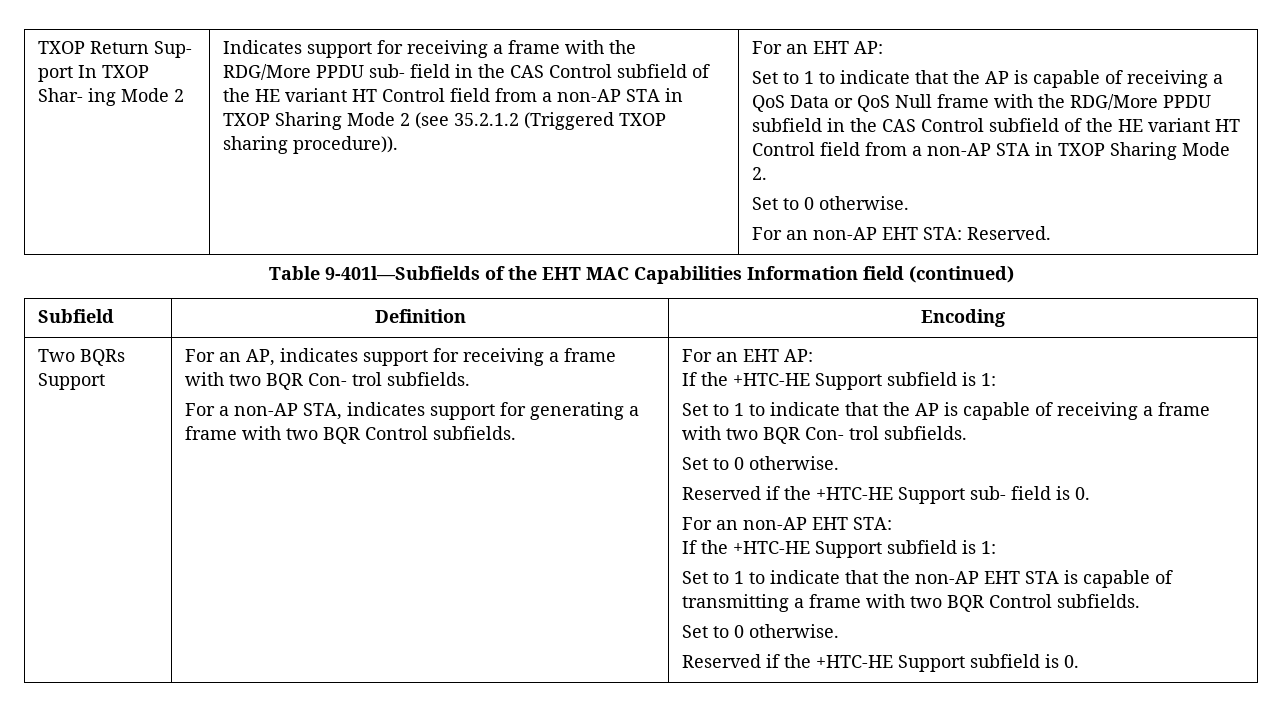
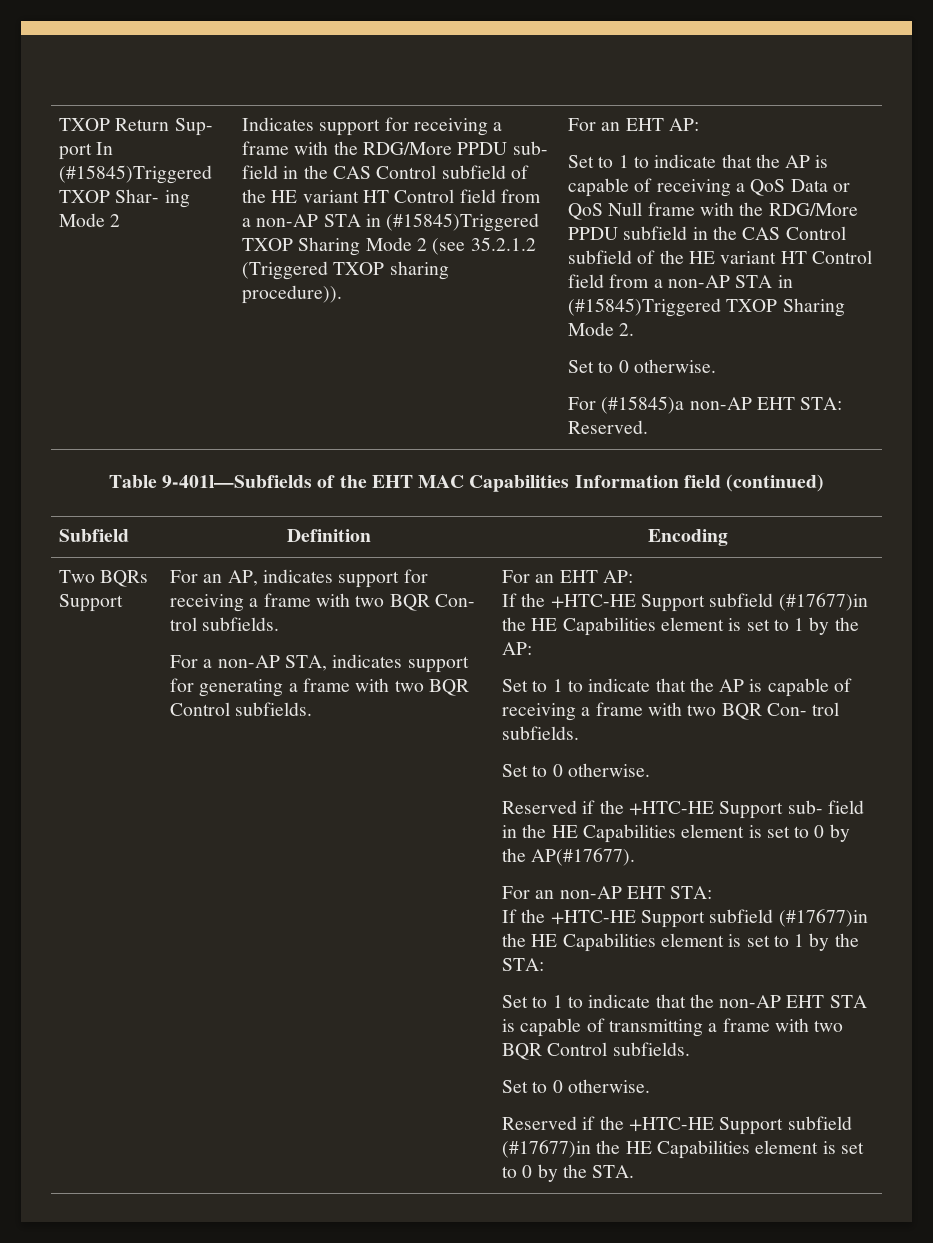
- TXOP Return Sup- port In TXOP Shar- ing Mode 2
+ TXOP Return Sup- port In (#15845)Triggered TXOP Shar- ing Mode 2
- Indicates support for receiving a frame with the RDG/More PPDU sub- field in the CAS Control subfield of the HE variant HT Control field from a non-AP STA in TXOP Sharing Mode 2 (see 35.2.1.2 (Triggered TXOP sharing procedure)).
+ Indicates support for receiving a frame with the RDG/More PPDU sub- field in the CAS Control subfield of the HE variant HT Control field from a non-AP STA in (#15845)Triggered TXOP Sharing Mode 2 (see 35.2.1.2 (Triggered TXOP sharing procedure)).
- Set to 1 to indicate that the AP is capable of receiving a QoS Data or QoS Null frame with the RDG/More PPDU subfield in the CAS Control subfield of the HE variant HT Control field from a non-AP STA in TXOP Sharing Mode 2.
+ Set to 1 to indicate that the AP is capable of receiving a QoS Data or QoS Null frame with the RDG/More PPDU subfield in the CAS Control subfield of the HE variant HT Control field from a non-AP STA in (#15845)Triggered TXOP Sharing Mode 2.
- For an non-AP EHT STA: Reserved.
+ For (#15845)a non-AP EHT STA: Reserved.
  For a non-AP STA, indicates support for generating a frame with two BQR Control subfields. | For an EHT AP:
- If the +HTC-HE Support subfield is 1:
+ If the +HTC-HE Support subfield (#17677)in the HE Capabilities element is set to 1 by the AP:
- Reserved if the +HTC-HE Support sub- field is 0.
+ Reserved if the +HTC-HE Support sub- field in the HE Capabilities element is set to 0 by the AP(#17677).
  For an non-AP EHT STA:
- If the +HTC-HE Support subfield is 1:
+ If the +HTC-HE Support subfield (#17677)in the HE Capabilities element is set to 1 by the STA:
- Reserved if the +HTC-HE Support subfield is 0.
+ Reserved if the +HTC-HE Support subfield (#17677)in the HE Capabilities element is set to 0 by the STA.

